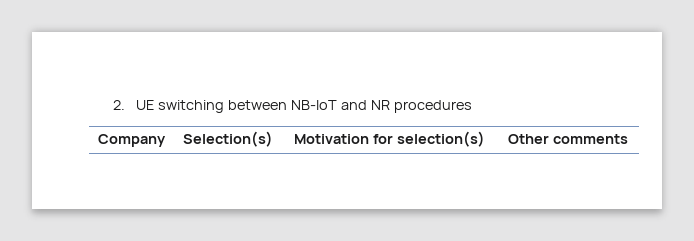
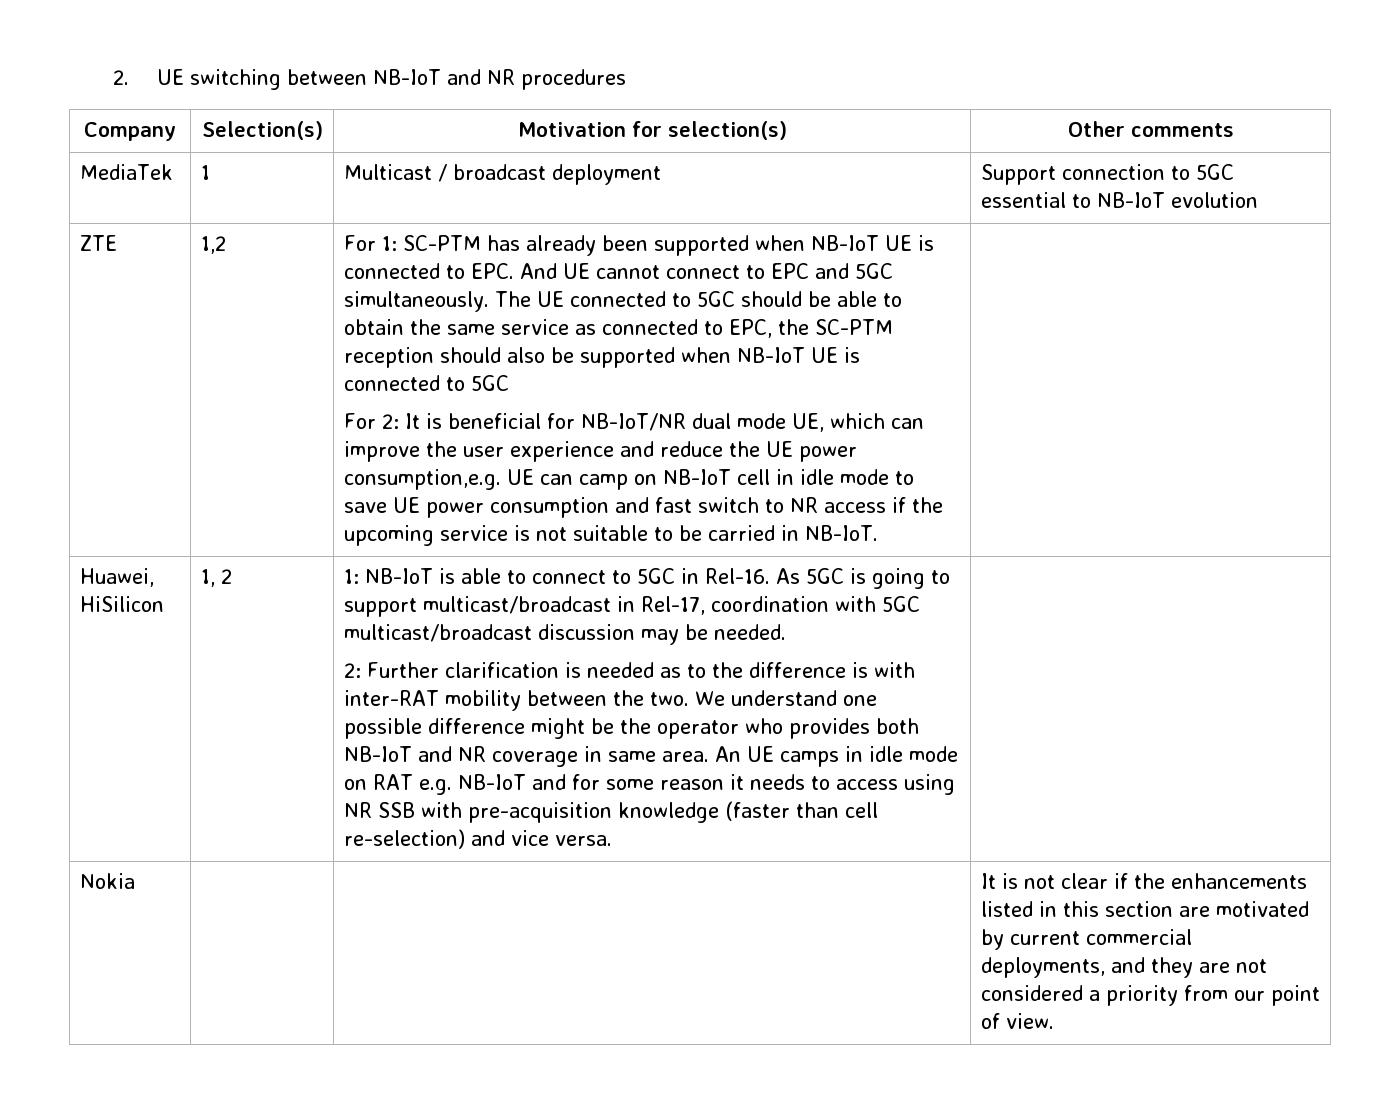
+ MediaTek | 1 | Multicast / broadcast deployment | Support connection to 5GC essential to NB-IoT evolution
+ ZTE | 1,2 | For 1: SC-PTM has already been supported when NB-IoT UE is connected to EPC. And UE cannot connect to EPC and 5GC simultaneously. The UE connected to 5GC should be able to obtain the same service as connected to EPC, the SC-PTM reception should also be supported when NB-IoT UE is connected to 5GC
+ For 2: It is beneficial for NB-IoT/NR dual mode UE, which can improve the user experience and reduce the UE power consumption,e.g. UE can camp on NB-IoT cell in idle mode to save UE power consumption and fast switch to NR access if the upcoming service is not suitable to be carried in NB-IoT. |
+ Huawei, HiSilicon | 1, 2 | 1: NB-IoT is able to connect to 5GC in Rel-16. As 5GC is going to support multicast/broadcast in Rel-17, coordination with 5GC multicast/broadcast discussion may be needed.
+ 2: Further clarification is needed as to the difference is with inter-RAT mobility between the two. We understand one possible difference might be the operator who provides both NB-IoT and NR coverage in same area. An UE camps in idle mode on RAT e.g. NB-IoT and for some reason it needs to access using NR SSB with pre-acquisition knowledge (faster than cell re-selection) and vice versa. |
+ Nokia | | | It is not clear if the enhancements listed in this section are motivated by current commercial deployments, and they are not considered a priority from our point of view.

